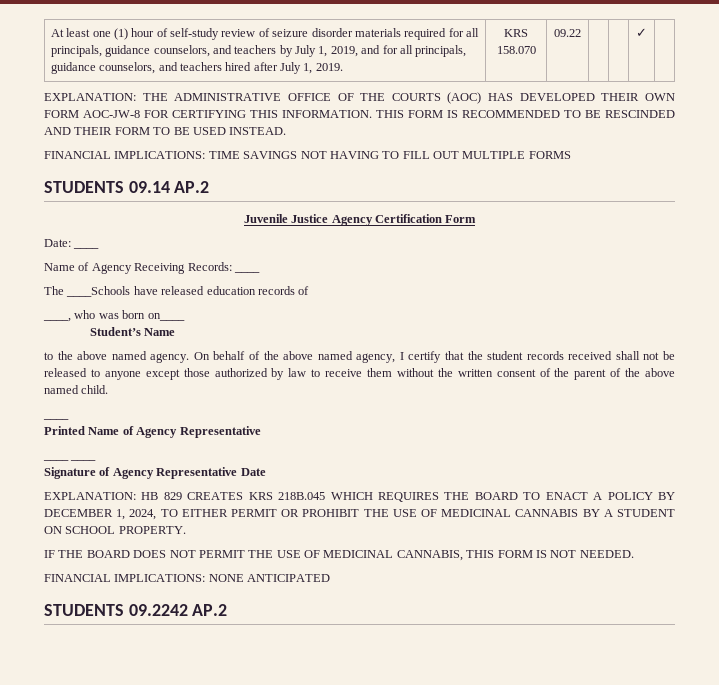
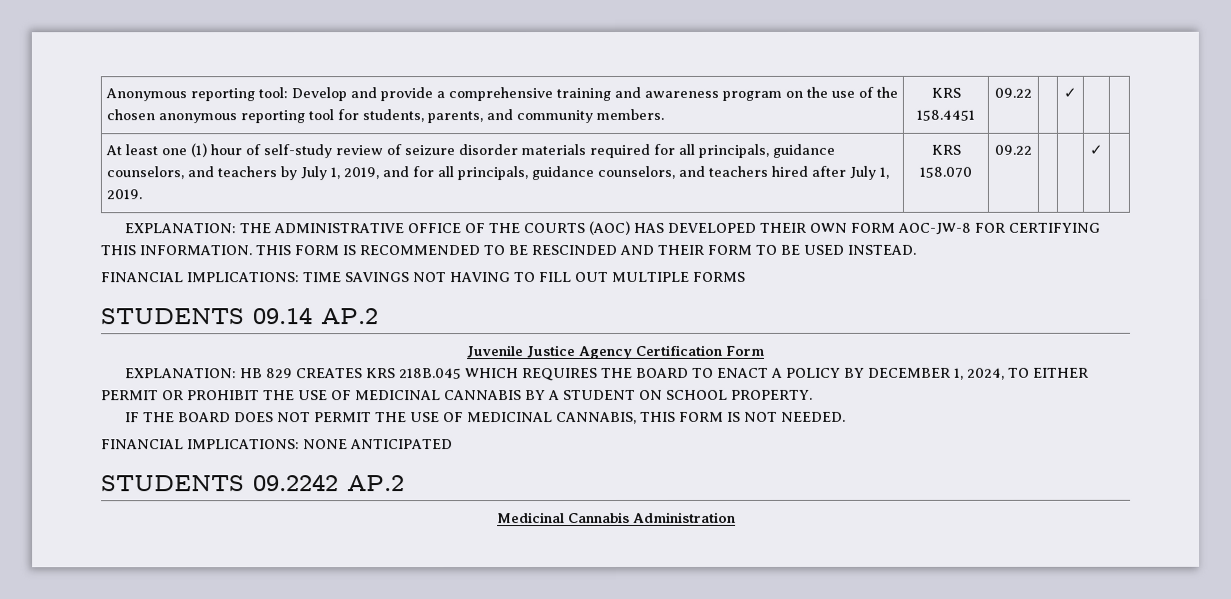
+ Anonymous reporting tool: Develop and provide a comprehensive training and awareness program on the use of the chosen anonymous reporting tool for students, parents, and community members. | KRS 158.4451 | 09.22 | | ✓
- Date: ____
- Name of Agency Receiving Records: ____
- The ____Schools have released education records of
- ____, who was born on____
- Student’s Name
- to the above named agency. On behalf of the above named agency, I certify that the student records received shall not be released to anyone except those authorized by law to receive them without the written consent of the parent of the above named child.
- ____
- Printed Name of Agency Representative
- ____ ____
- Signature of Agency Representative Date
+ Medicinal Cannabis Administration

